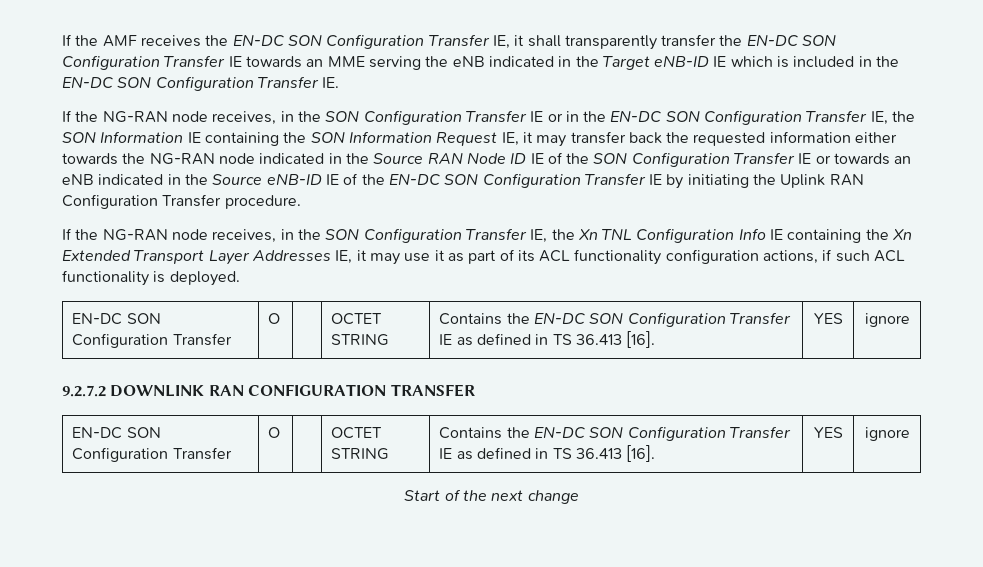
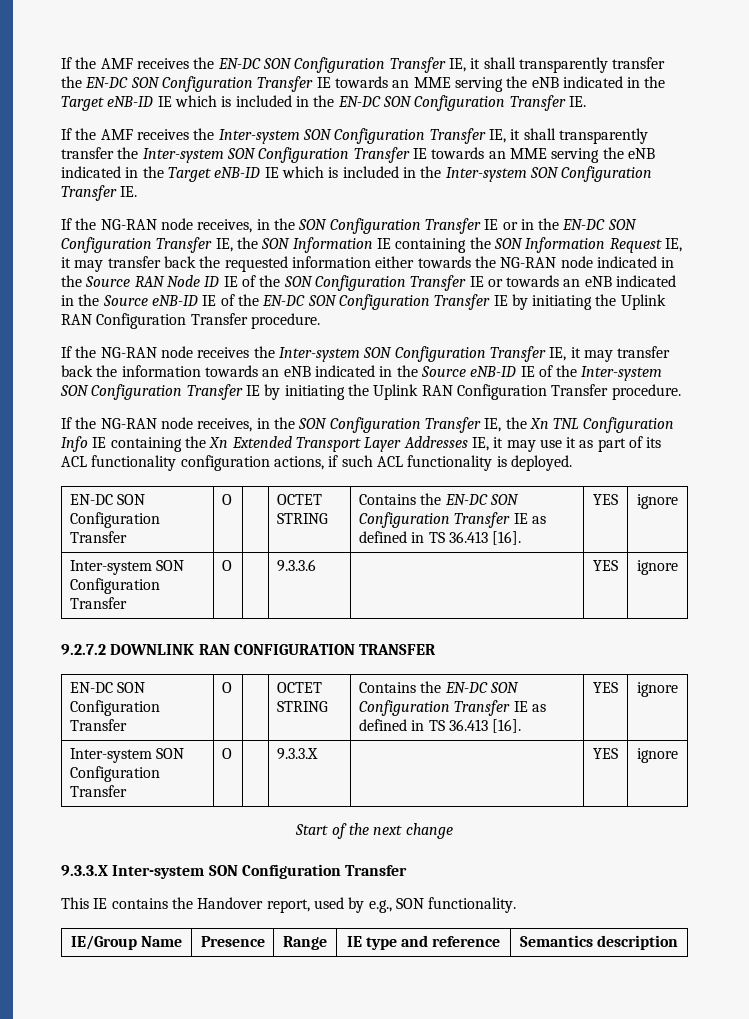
+ If the AMF receives the Inter-system SON Configuration Transfer IE, it shall transparently transfer the Inter-system SON Configuration Transfer IE towards an MME serving the eNB indicated in the Target eNB-ID IE which is included in the Inter-system SON Configuration Transfer IE.
+ If the NG-RAN node receives the Inter-system SON Configuration Transfer IE, it may transfer back the information towards an eNB indicated in the Source eNB-ID IE of the Inter-system SON Configuration Transfer IE by initiating the Uplink RAN Configuration Transfer procedure.
+ Inter-system SON Configuration Transfer | O | | 9.3.3.6 | | YES | ignore
+ Inter-system SON Configuration Transfer | O | | 9.3.3.X | | YES | ignore
+ 9.3.3.X Inter-system SON Configuration Transfer
+ This IE contains the Handover report, used by e.g., SON functionality.
+ IE/Group Name | Presence | Range | IE type and reference | Semantics description

